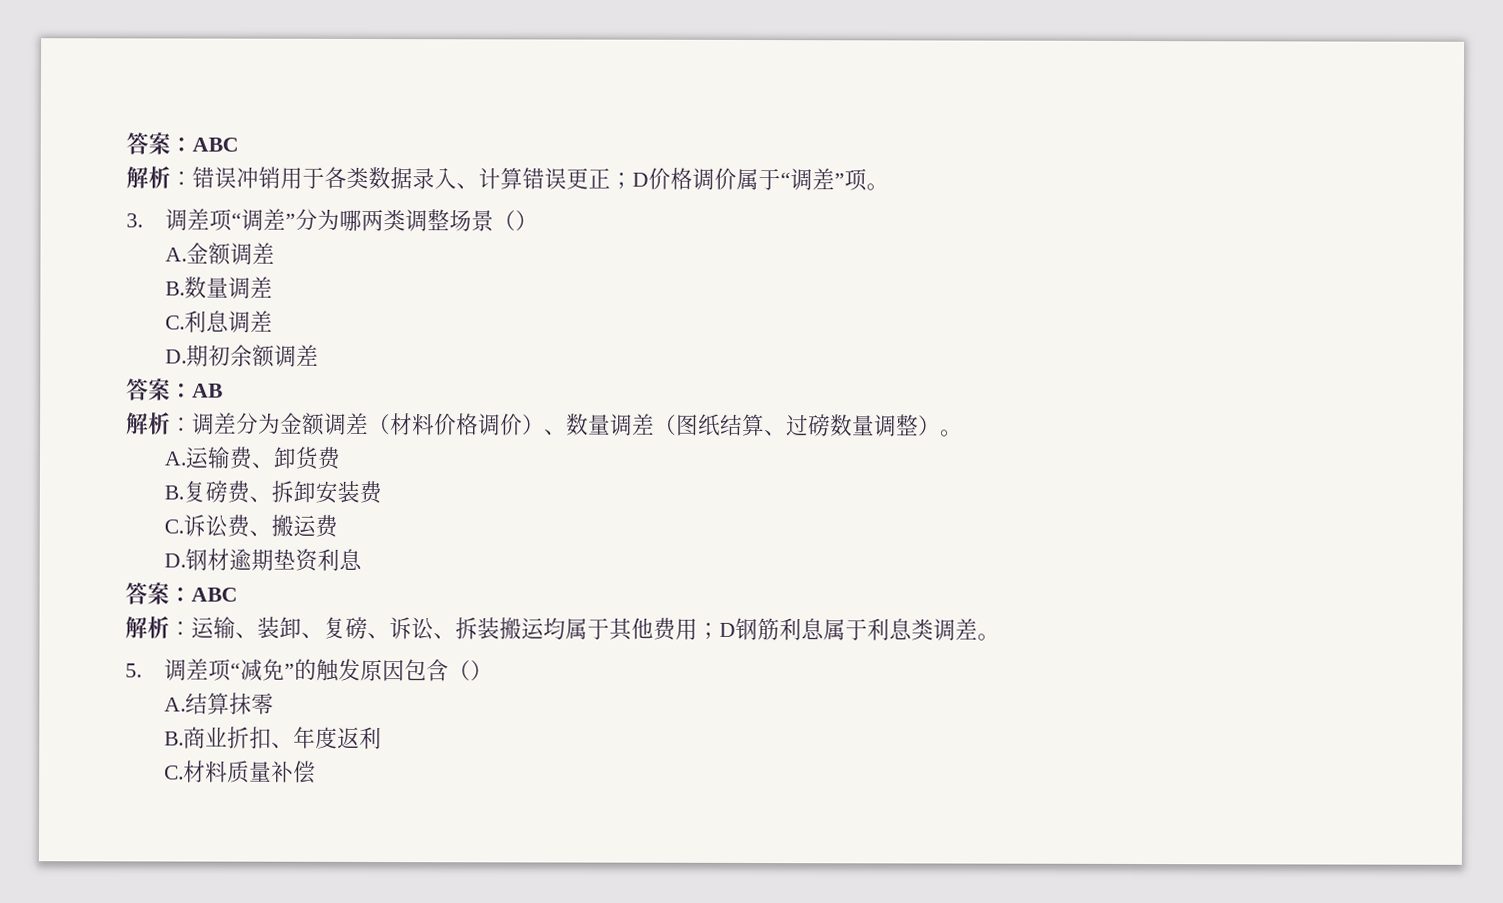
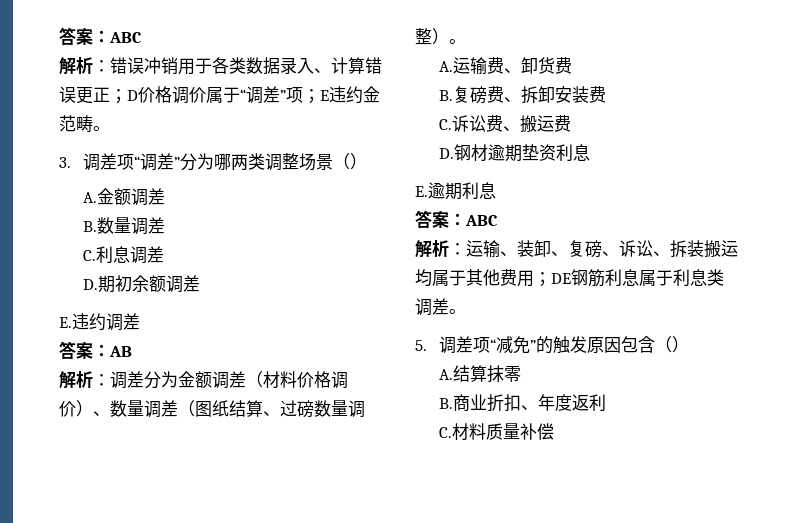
- 解析：错误冲销用于各类数据录入、计算错误更正；D价格调价属于“调差”项。
+ 解析：错误冲销用于各类数据录入、计算错误更正；D价格调价属于“调差”项；E违约金范畴。
+ E.违约调差
+ E.逾期利息
- 解析：运输、装卸、复磅、诉讼、拆装搬运均属于其他费用；D钢筋利息属于利息类调差。
+ 解析：运输、装卸、复磅、诉讼、拆装搬运均属于其他费用；DE钢筋利息属于利息类调差。

